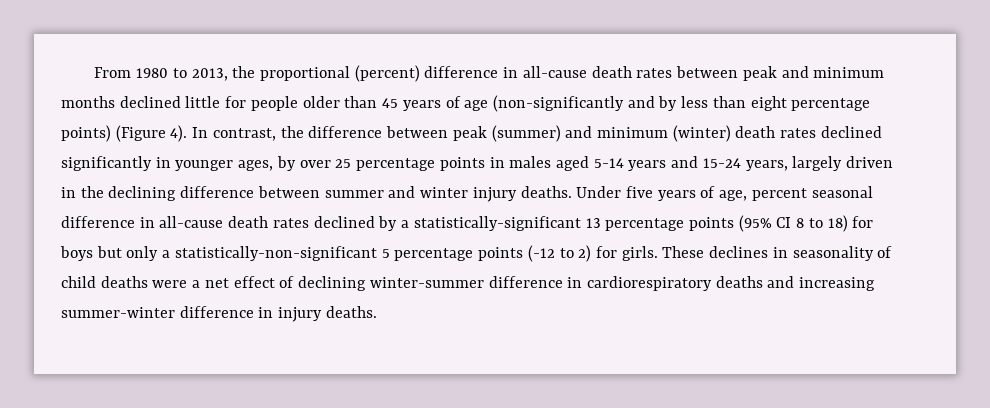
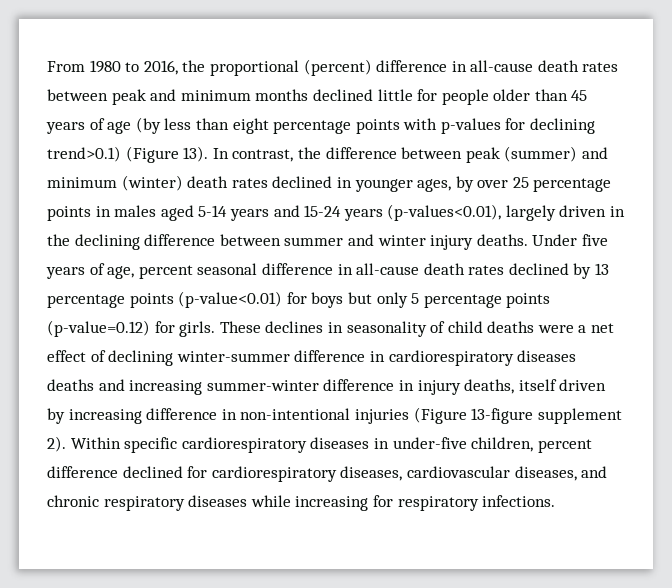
- From 1980 to 2013, the proportional (percent) difference in all-cause death rates between peak and minimum months declined little for people older than 45 years of age (non-significantly and by less than eight percentage points) (Figure 4).
+ From 1980 to 2016, the proportional (percent) difference in all-cause death rates between peak and minimum months declined little for people older than 45 years of age (by less than eight percentage points with p-values for declining trend>0.1) (Figure 13).
- In contrast, the difference between peak (summer) and minimum (winter) death rates declined significantly in younger ages, by over 25 percentage points in males aged 5-14 years and 15-24 years, largely driven in the declining difference between summer and winter injury deaths.
+ In contrast, the difference between peak (summer) and minimum (winter) death rates declined in younger ages, by over 25 percentage points in males aged 5-14 years and 15-24 years (p-values<0.01), largely driven in the declining difference between summer and winter injury deaths.
- Under five years of age, percent seasonal difference in all-cause death rates declined by a statistically-significant 13 percentage points (95% CI 8 to 18) for boys but only a statistically-non-significant 5 percentage points (-12 to 2) for girls.
+ Under five years of age, percent seasonal difference in all-cause death rates declined by 13 percentage points (p-value<0.01) for boys but only 5 percentage points (p-value=0.12) for girls.
- These declines in seasonality of child deaths were a net effect of declining winter-summer difference in cardiorespiratory deaths and increasing summer-winter difference in injury deaths.
+ These declines in seasonality of child deaths were a net effect of declining winter-summer difference in cardiorespiratory diseases deaths and increasing summer-winter difference in injury deaths, itself driven by increasing difference in non-intentional injuries (Figure 13-figure supplement 2). Within specific cardiorespiratory diseases in under-five children, percent difference declined for cardiorespiratory diseases, cardiovascular diseases, and chronic respiratory diseases while increasing for respiratory infections.

